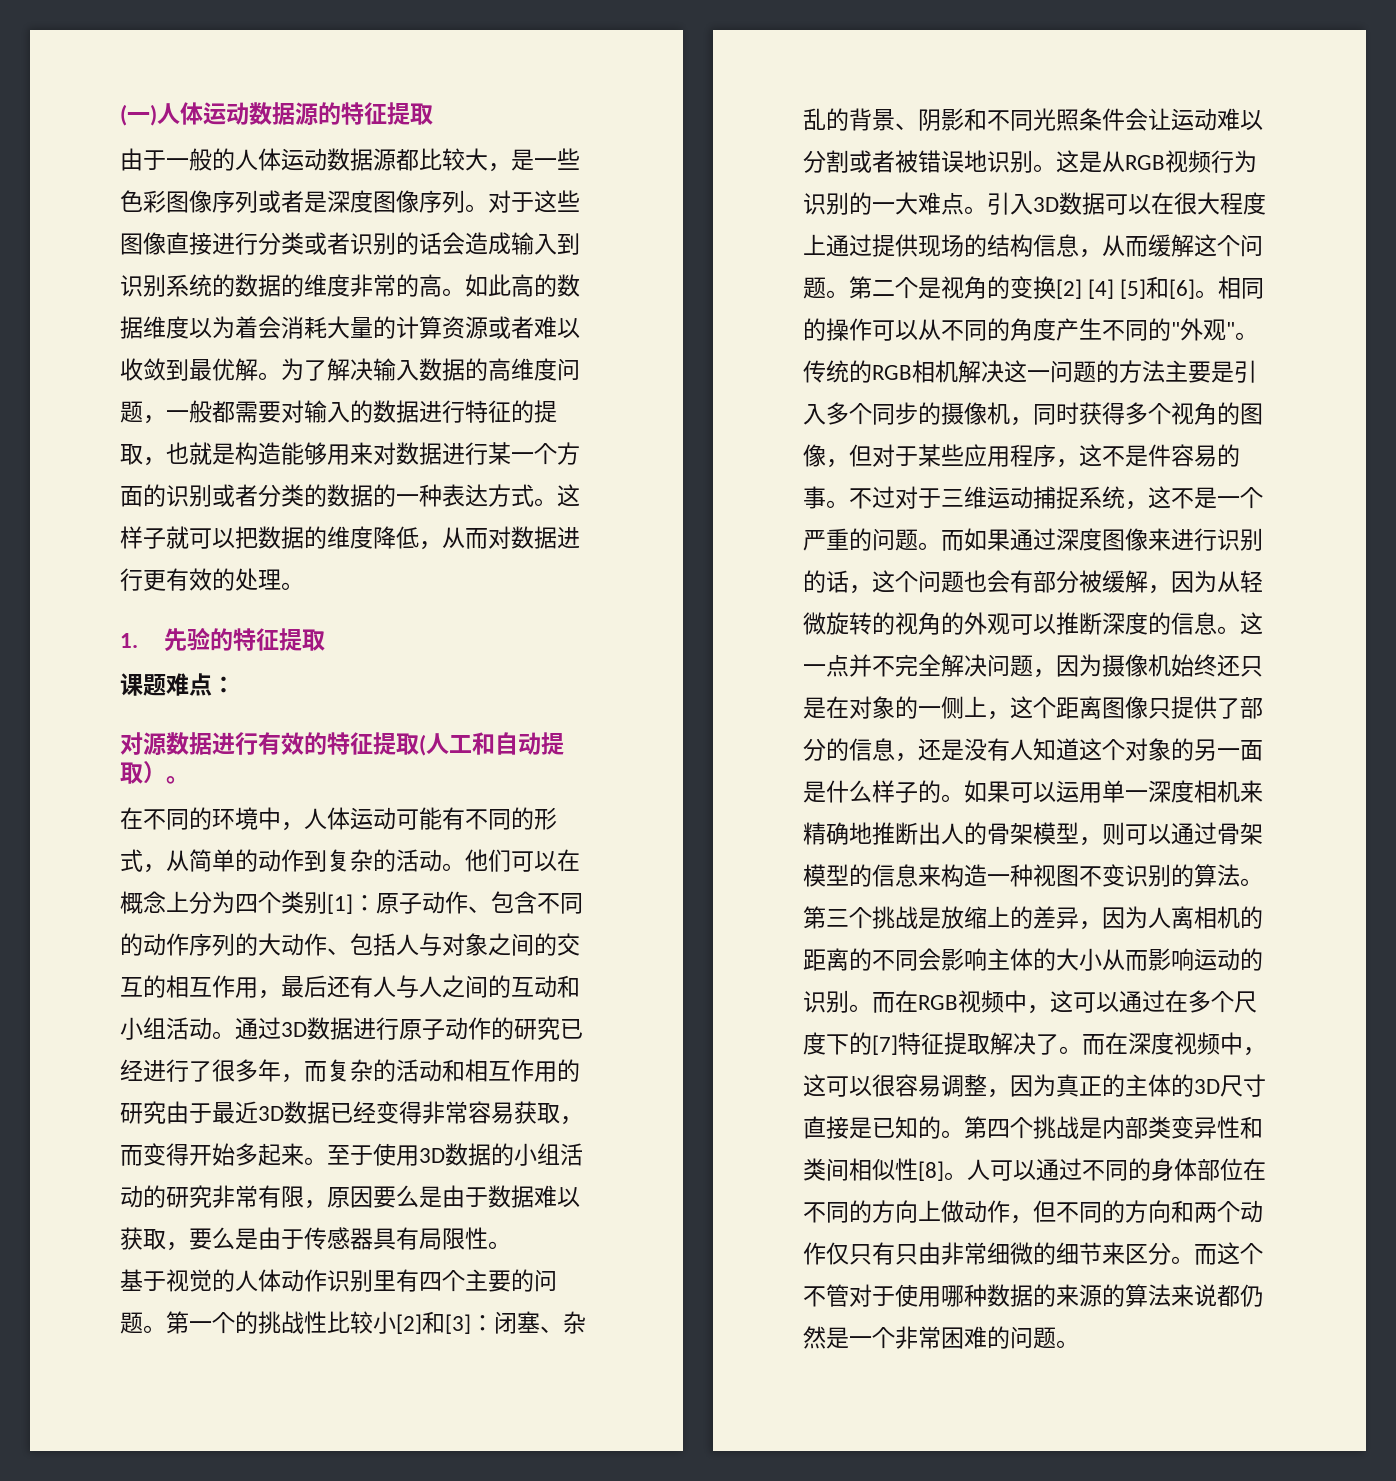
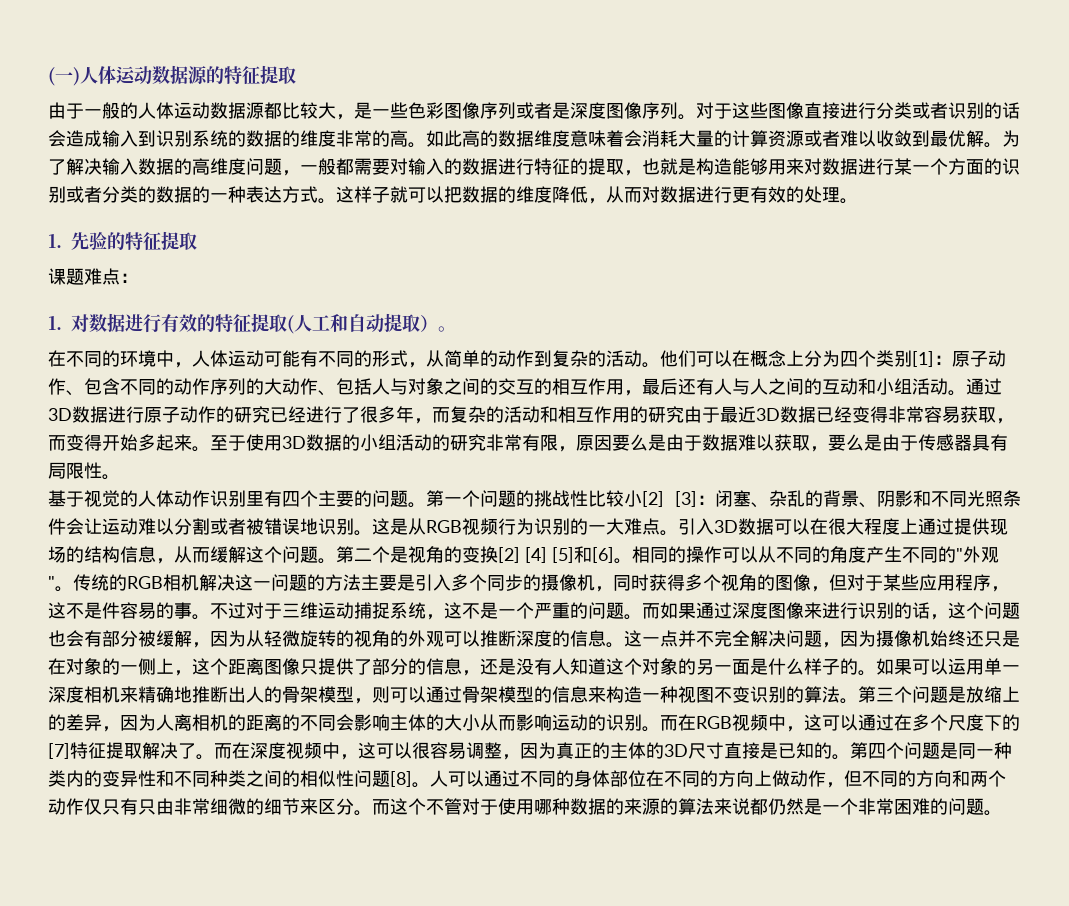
- 如此高的数据维度以为着会消耗大量的计算资源或者难以收敛到最优解。
+ 如此高的数据维度意味着会消耗大量的计算资源或者难以收敛到最优解。
- 对源数据进行有效的特征提取(人工和自动提取）。
+ 1.对数据进行有效的特征提取(人工和自动提取）。
- 第一个的挑战性比较小[2]和[3]：闭塞、杂乱的背景、阴影和不同光照条件会让运动难以分割或者被错误地识别。
+ 第一个问题的挑战性比较小[2] [3]：闭塞、杂乱的背景、阴影和不同光照条件会让运动难以分割或者被错误地识别。
- 第三个挑战是放缩上的差异，因为人离相机的距离的不同会影响主体的大小从而影响运动的识别。
+ 第三个问题是放缩上的差异，因为人离相机的距离的不同会影响主体的大小从而影响运动的识别。
- 第四个挑战是内部类变异性和类间相似性[8]。
+ 第四个问题是同一种类内的变异性和不同种类之间的相似性问题[8]。

